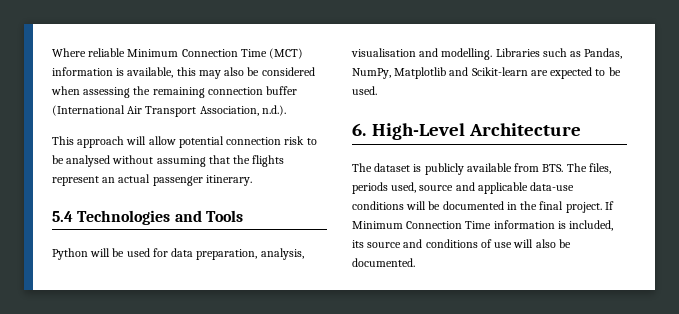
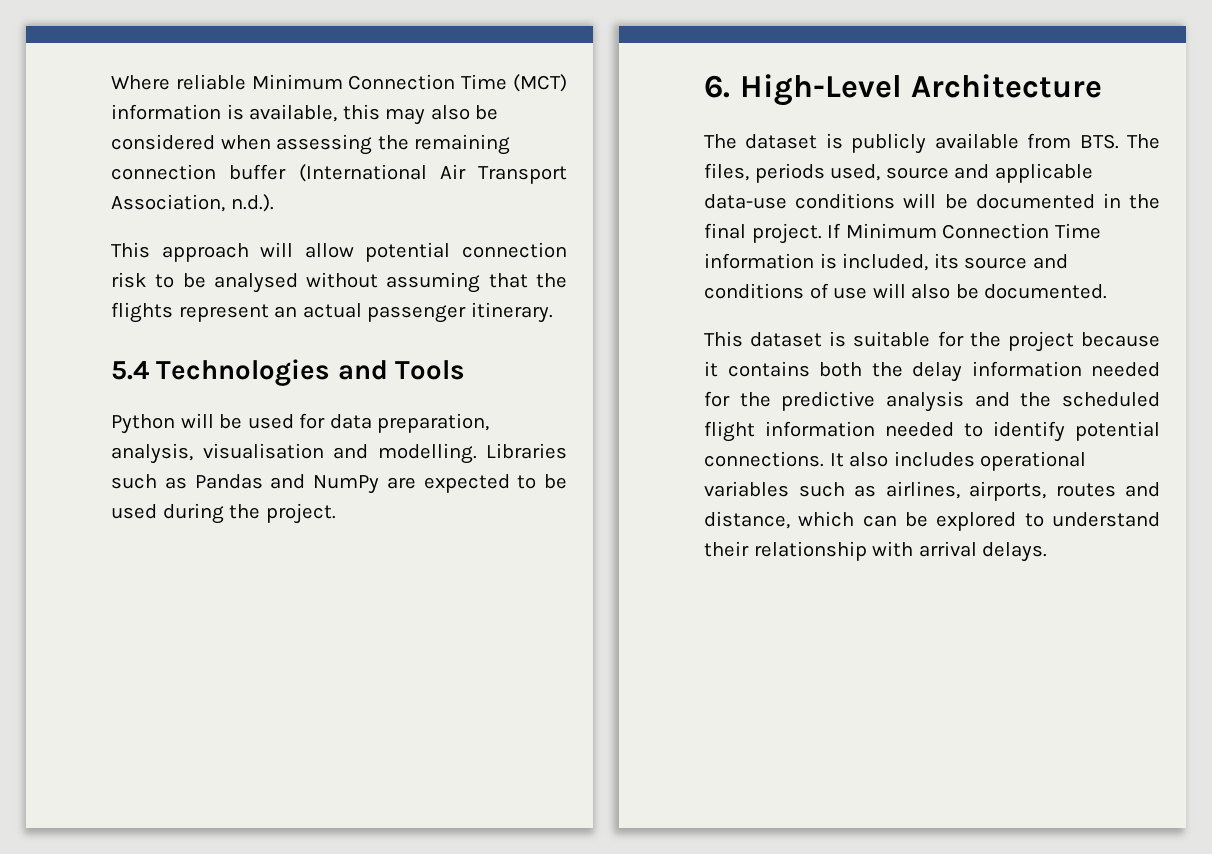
- Libraries such as Pandas, NumPy, Matplotlib and Scikit-learn are expected to be used.
+ Libraries such as Pandas and NumPy are expected to be used during the project.
+ This dataset is suitable for the project because it contains both the delay information needed for the predictive analysis and the scheduled flight information needed to identify potential connections. It also includes operational variables such as airlines, airports, routes and distance, which can be explored to understand their relationship with arrival delays.

